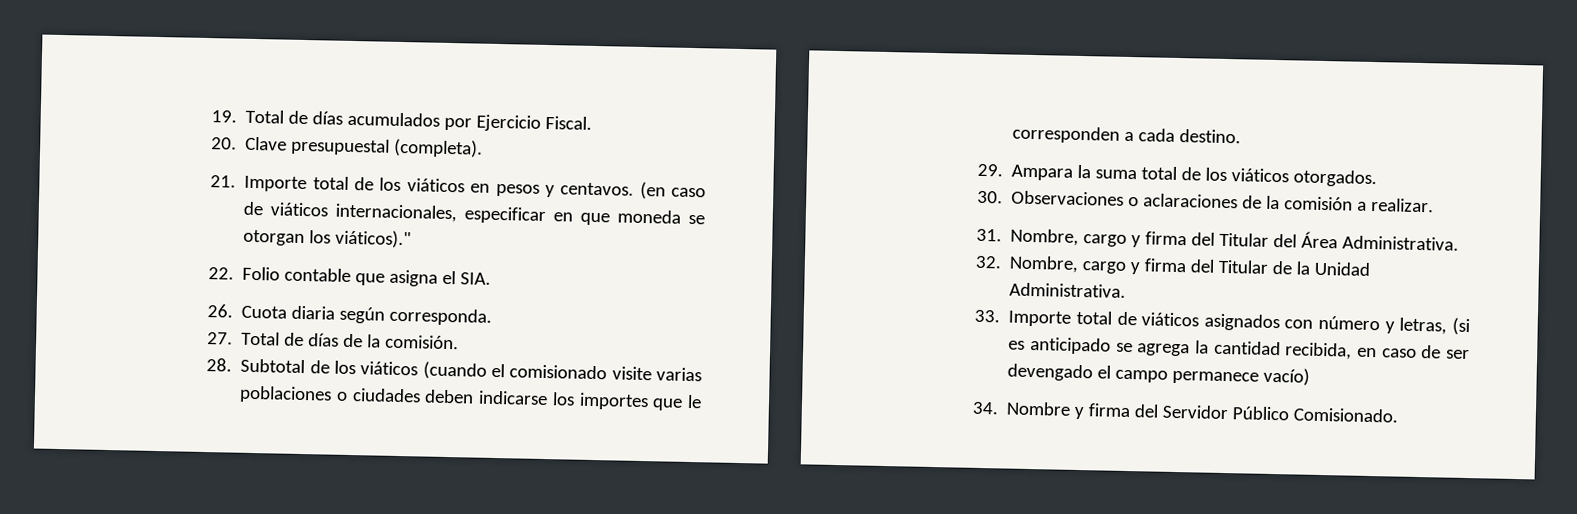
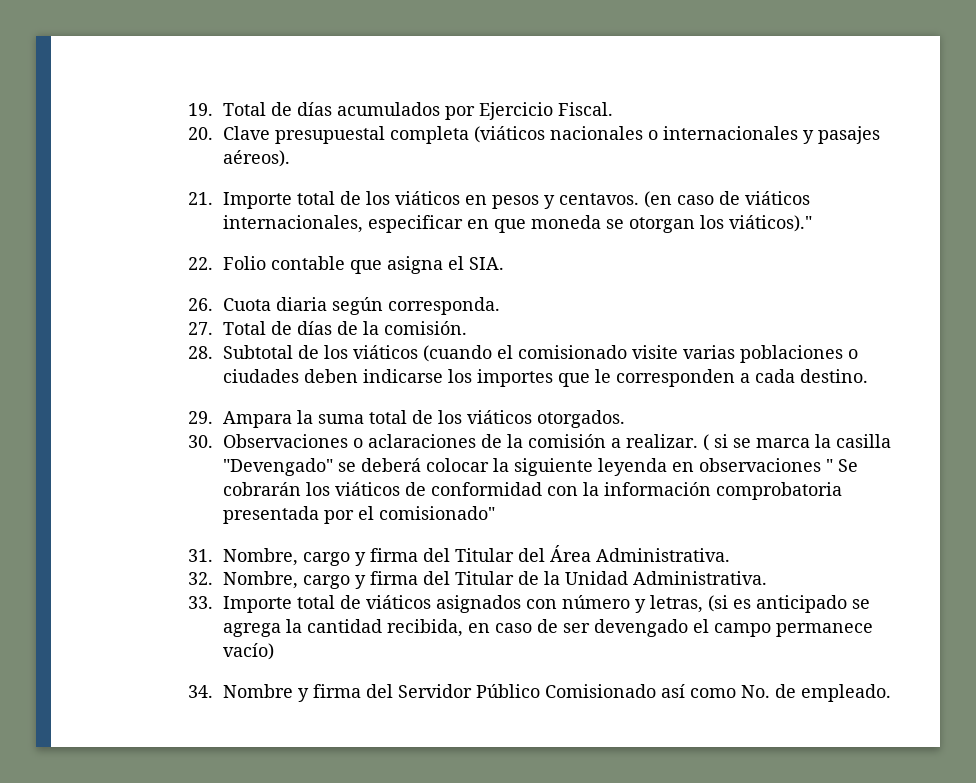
- 20. Clave presupuestal (completa).
+ 20. Clave presupuestal completa (viáticos nacionales o internacionales y pasajes aéreos).
+ ( si se marca la casilla "Devengado" se deberá colocar la siguiente leyenda en observaciones " Se cobrarán los viáticos de conformidad con la información comprobatoria presentada por el comisionado"
- 34. Nombre y firma del Servidor Público Comisionado.
+ 34. Nombre y firma del Servidor Público Comisionado así como No. de empleado.

